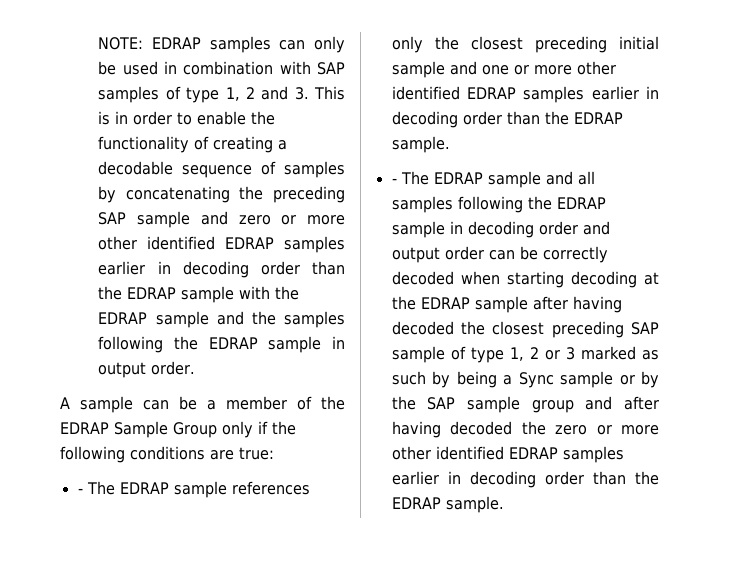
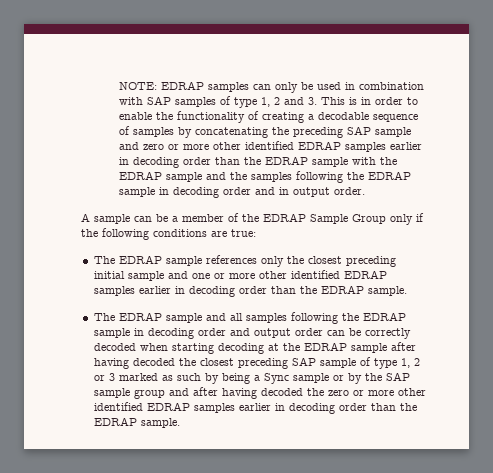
- EDRAP samples can only be used in combination with SAP samples of type 1, 2 and 3. This is in order to enable the functionality of creating a decodable sequence of samples by concatenating the preceding SAP sample and zero or more other identified EDRAP samples earlier in decoding order than the EDRAP sample with the EDRAP sample and the samples following the EDRAP sample in output order.
+ EDRAP samples can only be used in combination with SAP samples of type 1, 2 and 3. This is in order to enable the functionality of creating a decodable sequence of samples by concatenating the preceding SAP sample and zero or more other identified EDRAP samples earlier in decoding order than the EDRAP sample with the EDRAP sample and the samples following the EDRAP sample in decoding order and in output order.
- - The EDRAP sample references only the closest preceding initial sample and one or more other identified EDRAP samples earlier in decoding order than the EDRAP sample.
+ The EDRAP sample references only the closest preceding initial sample and one or more other identified EDRAP samples earlier in decoding order than the EDRAP sample.
- - The EDRAP sample and all samples following the EDRAP sample in decoding order and output order can be correctly decoded when starting decoding at the EDRAP sample after having decoded the closest preceding SAP sample of type 1, 2 or 3 marked as such by being a Sync sample or by the SAP sample group and after having decoded the zero or more other identified EDRAP samples earlier in decoding order than the EDRAP sample.
+ The EDRAP sample and all samples following the EDRAP sample in decoding order and output order can be correctly decoded when starting decoding at the EDRAP sample after having decoded the closest preceding SAP sample of type 1, 2 or 3 marked as such by being a Sync sample or by the SAP sample group and after having decoded the zero or more other identified EDRAP samples earlier in decoding order than the EDRAP sample.

